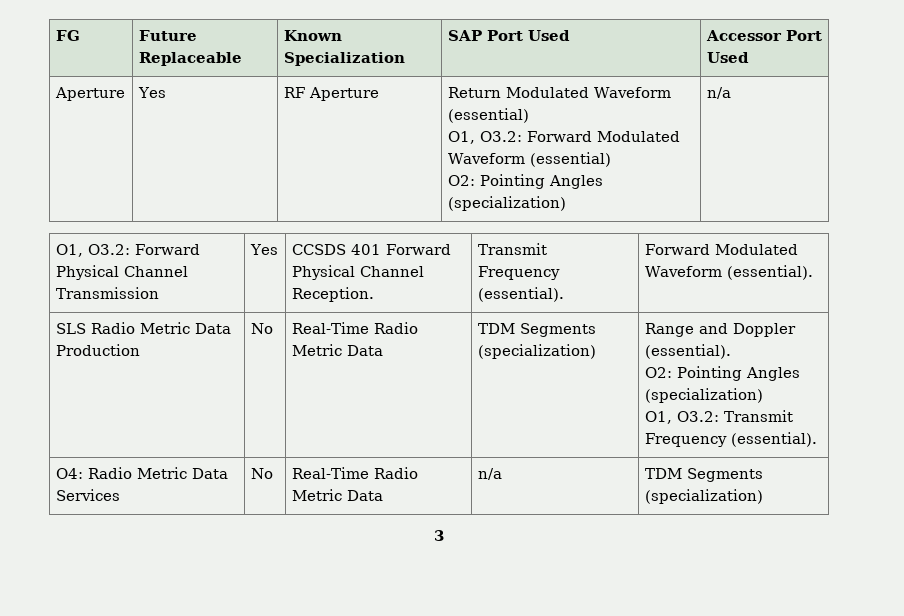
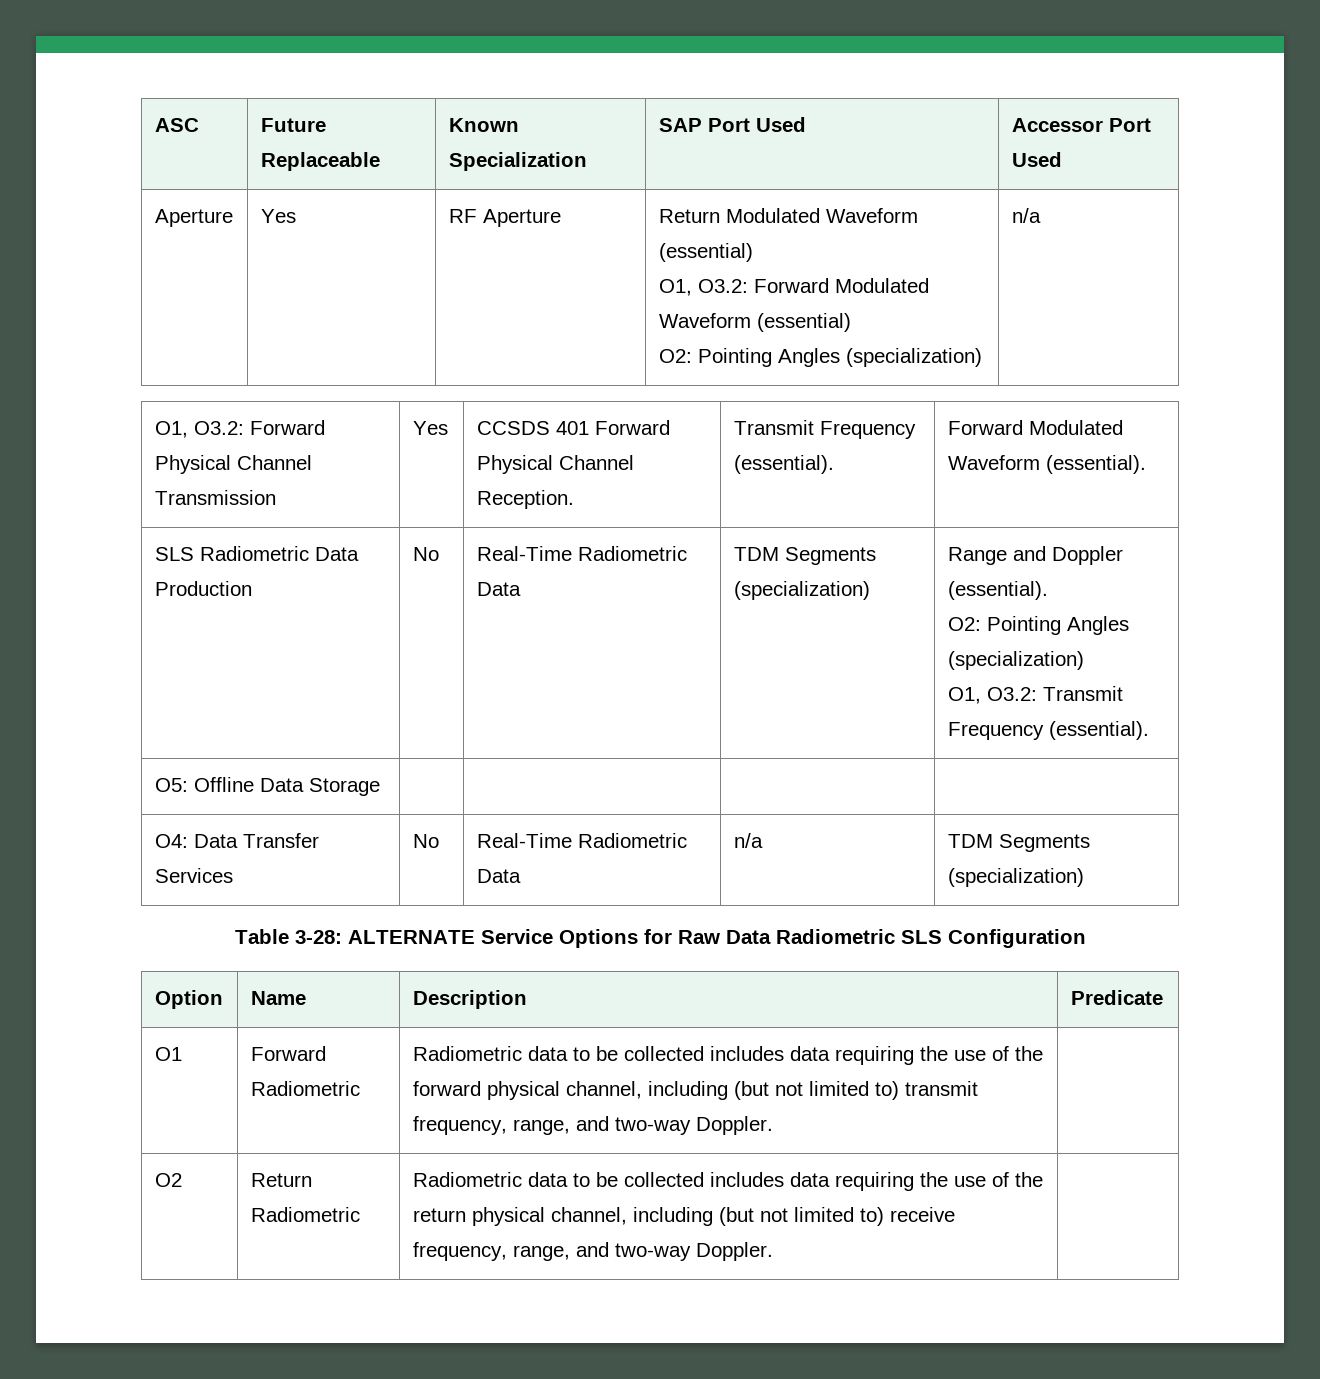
- FG | Future Replaceable | Known Specialization | SAP Port Used | Accessor Port Used
+ ASC | Future Replaceable | Known Specialization | SAP Port Used | Accessor Port Used
- SLS Radio Metric Data Production | No | Real-Time Radio Metric Data | TDM Segments (specialization) | Range and Doppler (essential).
+ SLS Radiometric Data Production | No | Real-Time Radiometric Data | TDM Segments (specialization) | Range and Doppler (essential).
- O4: Radio Metric Data Services | No | Real-Time Radio Metric Data | n/a | TDM Segments (specialization)
+ O5: Offline Data Storage | | | |
+ O4: Data Transfer Services | No | Real-Time Radiometric Data | n/a | TDM Segments (specialization)
- 3
+ Table 3-28: ALTERNATE Service Options for Raw Data Radiometric SLS Configuration
+ Option | Name | Description | Predicate
+ O1 | Forward Radiometric | Radiometric data to be collected includes data requiring the use of the forward physical channel, including (but not limited to) transmit frequency, range, and two-way Doppler. |
+ O2 | Return Radiometric | Radiometric data to be collected includes data requiring the use of the return physical channel, including (but not limited to) receive frequency, range, and two-way Doppler. |

